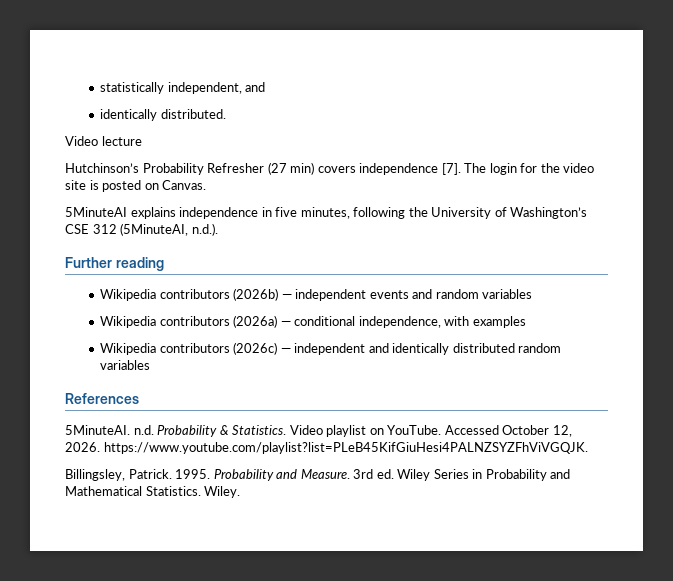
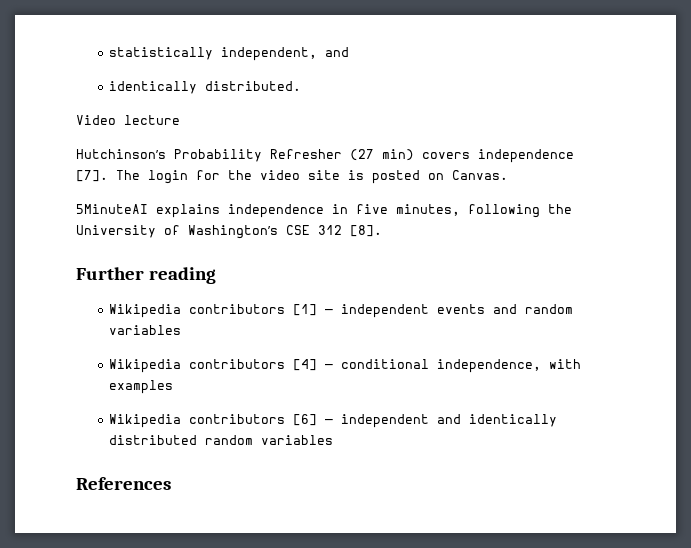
- 5MinuteAI explains independence in five minutes, following the University of Washington’s CSE 312 (5MinuteAI, n.d.).
+ 5MinuteAI explains independence in five minutes, following the University of Washington’s CSE 312 [8].
- Wikipedia contributors (2026b) — independent events and random variables
+ Wikipedia contributors [1] — independent events and random variables
- Wikipedia contributors (2026a) — conditional independence, with examples
+ Wikipedia contributors [4] — conditional independence, with examples
- Wikipedia contributors (2026c) — independent and identically distributed random variables
+ Wikipedia contributors [6] — independent and identically distributed random variables
- 5MinuteAI. n.d. Probability & Statistics. Video playlist on YouTube. Accessed October 12, 2026. https://www.youtube.com/playlist?list=PLeB45KifGiuHesi4PALNZSYZFhViVGQJK.
- Billingsley, Patrick. 1995. Probability and Measure. 3rd ed. Wiley Series in Probability and Mathematical Statistics. Wiley.

